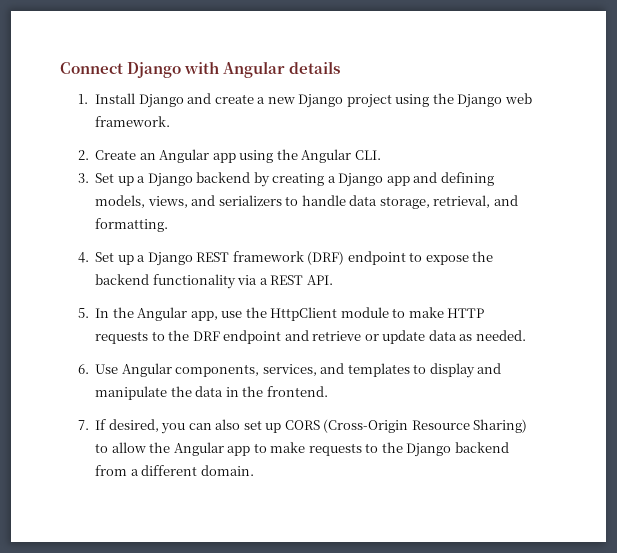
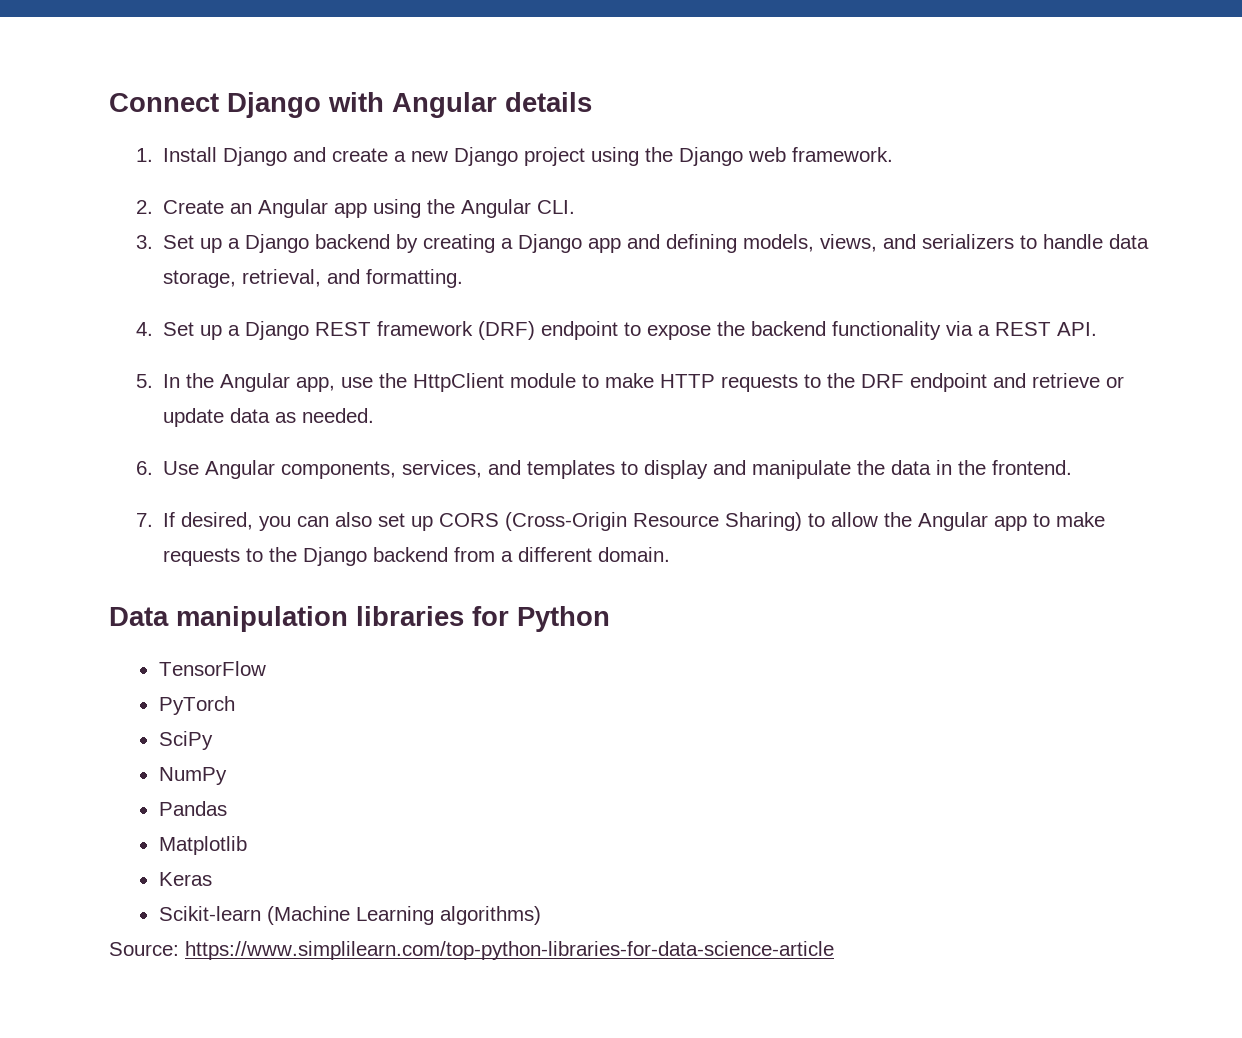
+ Data manipulation libraries for Python
+ TensorFlow
+ PyTorch
+ SciPy
+ NumPy
+ Pandas
+ Matplotlib
+ Keras
+ Scikit-learn (Machine Learning algorithms)
+ Source: https://www.simplilearn.com/top-python-libraries-for-data-science-article

